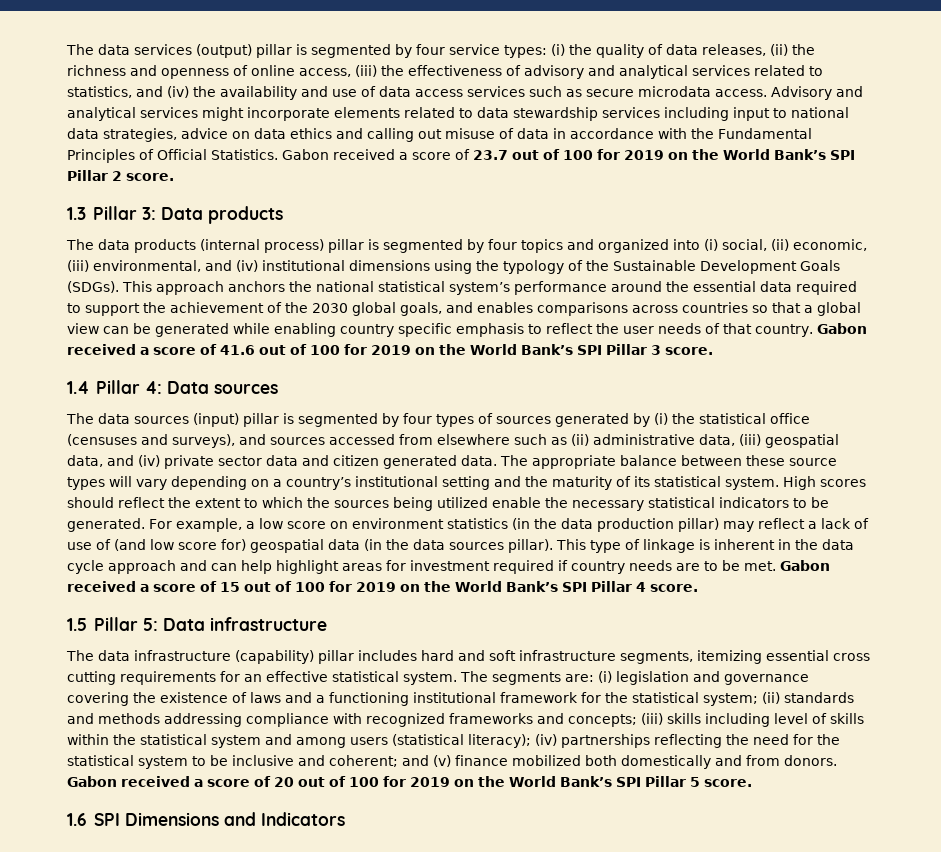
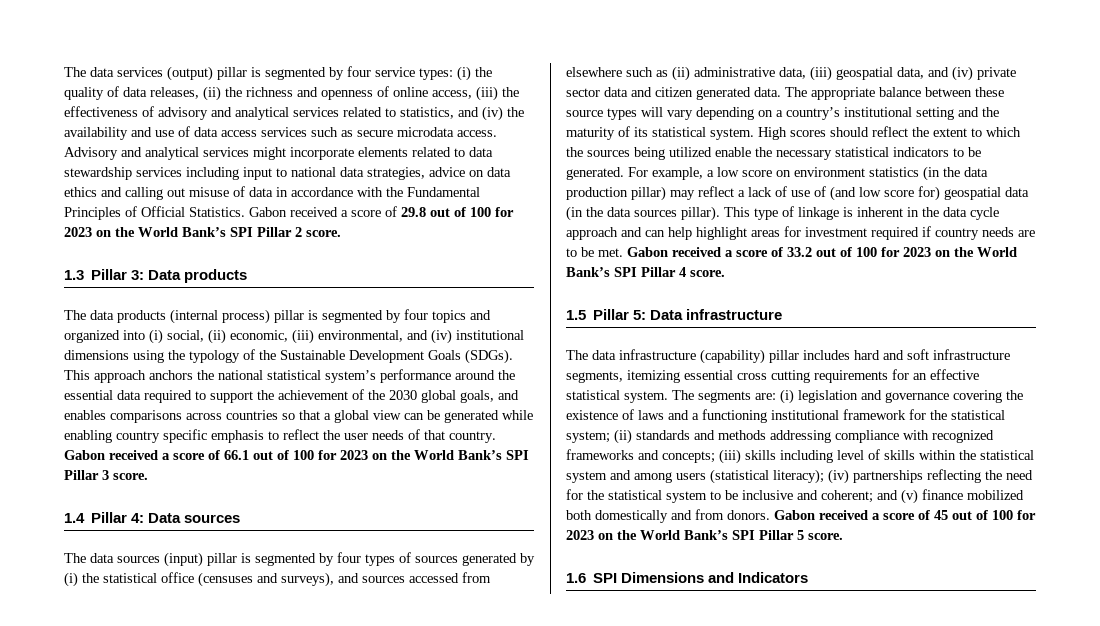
- Gabon received a score of 23.7 out of 100 for 2019 on the World Bank’s SPI Pillar 2 score.
+ Gabon received a score of 29.8 out of 100 for 2023 on the World Bank’s SPI Pillar 2 score.
- Gabon received a score of 41.6 out of 100 for 2019 on the World Bank’s SPI Pillar 3 score.
+ Gabon received a score of 66.1 out of 100 for 2023 on the World Bank’s SPI Pillar 3 score.
- Gabon received a score of 15 out of 100 for 2019 on the World Bank’s SPI Pillar 4 score.
+ Gabon received a score of 33.2 out of 100 for 2023 on the World Bank’s SPI Pillar 4 score.
- Gabon received a score of 20 out of 100 for 2019 on the World Bank’s SPI Pillar 5 score.
+ Gabon received a score of 45 out of 100 for 2023 on the World Bank’s SPI Pillar 5 score.

